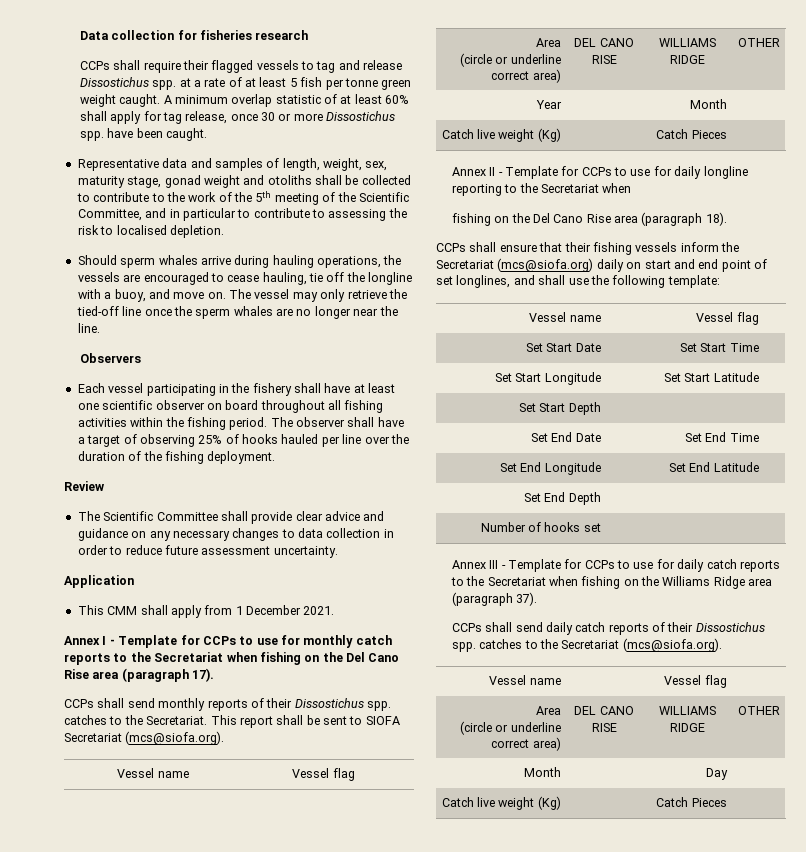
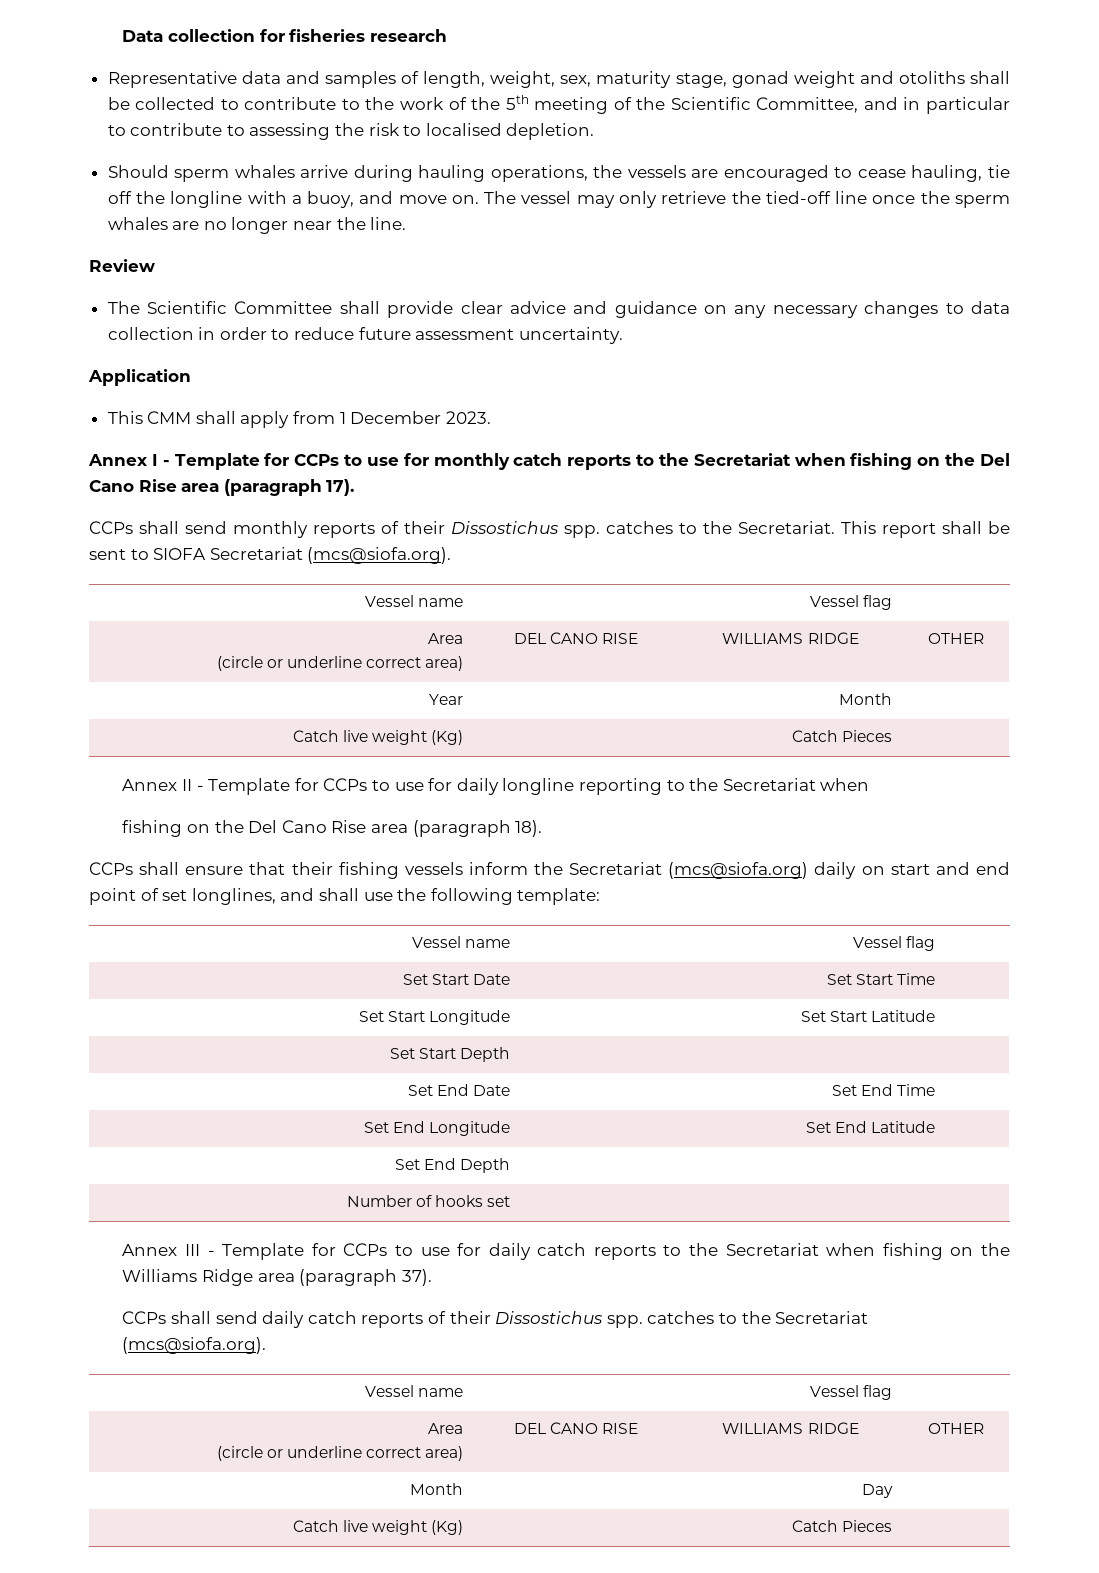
- CCPs shall require their flagged vessels to tag and release Dissostichus spp. at a rate of at least 5 fish per tonne green weight caught. A minimum overlap statistic of at least 60% shall apply for tag release, once 30 or more Dissostichus spp. have been caught.
- Observers
- Each vessel participating in the fishery shall have at least one scientific observer on board throughout all fishing activities within the fishing period. The observer shall have a target of observing 25% of hooks hauled per line over the duration of the fishing deployment.
- This CMM shall apply from 1 December 2021.
+ This CMM shall apply from 1 December 2023.

